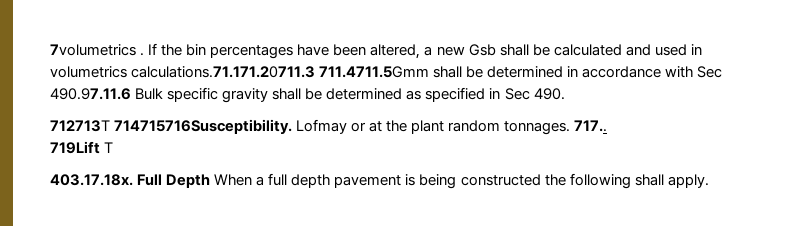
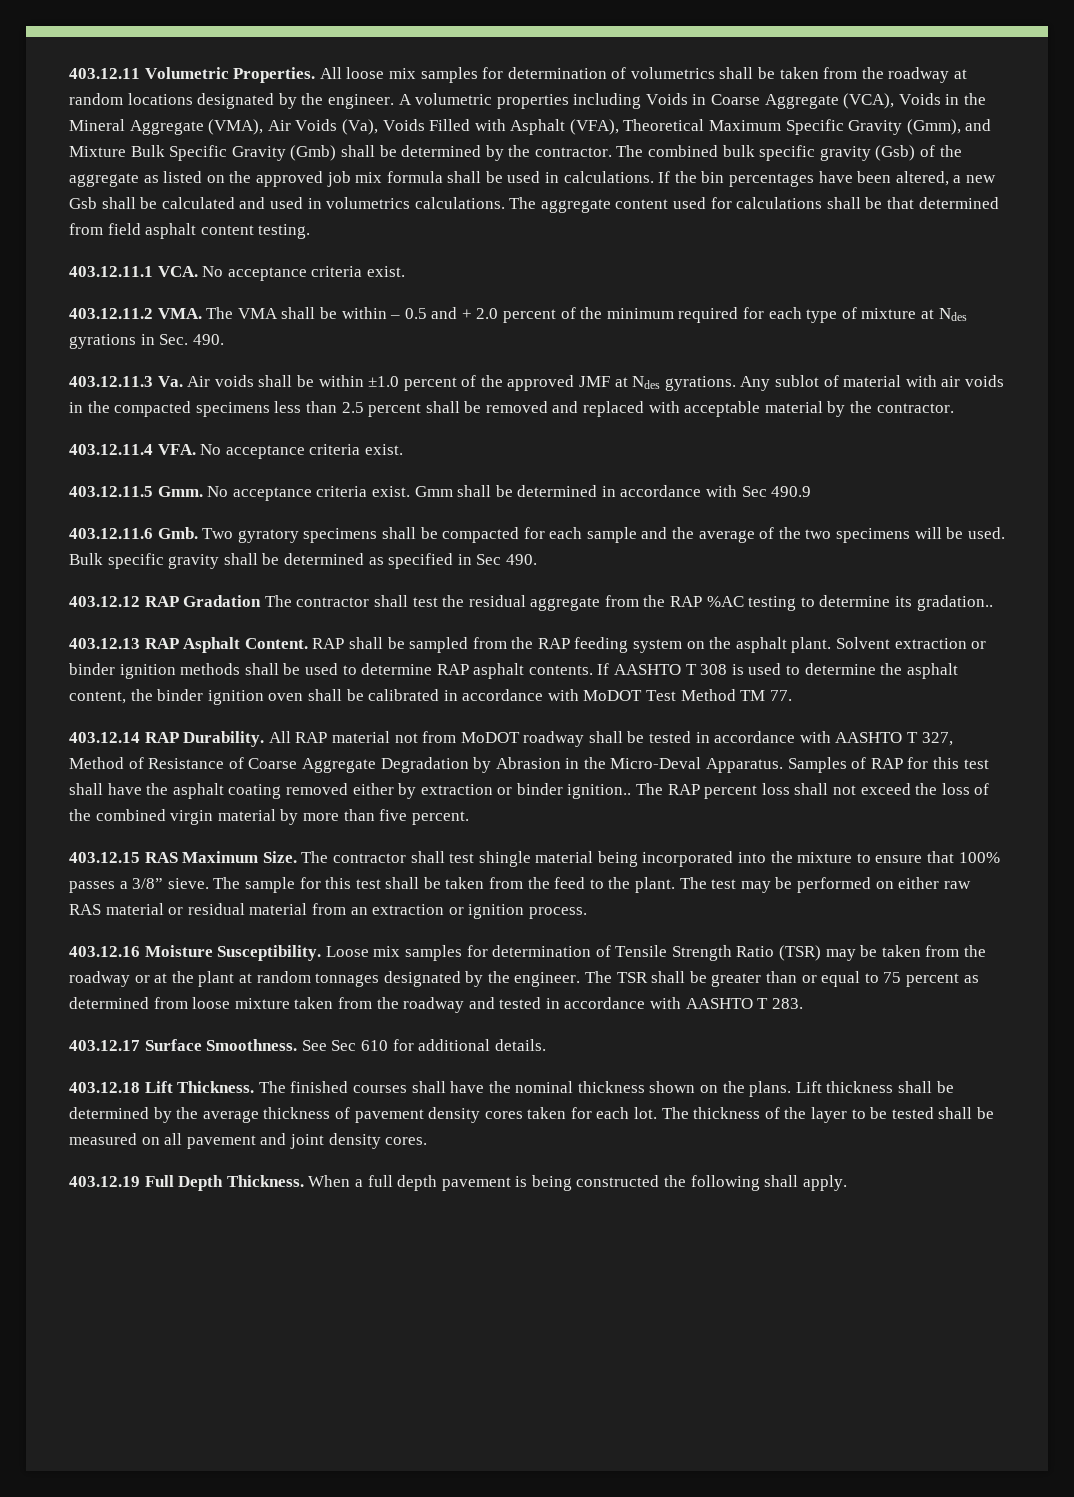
- 7volumetrics .
+ 403.12.11 Volumetric Properties. All loose mix samples for determination of volumetrics shall be taken from the roadway at random locations designated by the engineer. A volumetric properties including Voids in Coarse Aggregate (VCA), Voids in the Mineral Aggregate (VMA), Air Voids (Va), Voids Filled with Asphalt (VFA), Theoretical Maximum Specific Gravity (Gmm), and Mixture Bulk Specific Gravity (Gmb) shall be determined by the contractor. The combined bulk specific gravity (Gsb) of the aggregate as listed on the approved job mix formula shall be used in calculations.
- If the bin percentages have been altered, a new Gsb shall be calculated and used in volumetrics calculations.71.171.20711.3 711.4711.5Gmm shall be determined in accordance with Sec 490.97.11.6 Bulk specific gravity shall be determined as specified in Sec 490.
+ If the bin percentages have been altered, a new Gsb shall be calculated and used in volumetrics calculations. The aggregate content used for calculations shall be that determined from field asphalt content testing.
+ 403.12.11.1 VCA. No acceptance criteria exist.
+ 403.12.11.2 VMA. The VMA shall be within – 0.5 and + 2.0 percent of the minimum required for each type of mixture at Ndes gyrations in Sec. 490.
+ 403.12.11.3 Va. Air voids shall be within ±1.0 percent of the approved JMF at Ndes gyrations. Any sublot of material with air voids in the compacted specimens less than 2.5 percent shall be removed and replaced with acceptable material by the contractor.
+ 403.12.11.4 VFA. No acceptance criteria exist.
+ 403.12.11.5 Gmm. No acceptance criteria exist. Gmm shall be determined in accordance with Sec 490.9
+ 403.12.11.6 Gmb. Two gyratory specimens shall be compacted for each sample and the average of the two specimens will be used. Bulk specific gravity shall be determined as specified in Sec 490.
- 712713T 714715716Susceptibility. Lofmay or at the plant random tonnages. 717..
- 719Lift T
- 403.17.18x. Full Depth When a full depth pavement is being constructed the following shall apply.
+ 403.12.12 RAP Gradation The contractor shall test the residual aggregate from the RAP %AC testing to determine its gradation..
+ 403.12.13 RAP Asphalt Content. RAP shall be sampled from the RAP feeding system on the asphalt plant. Solvent extraction or binder ignition methods shall be used to determine RAP asphalt contents. If AASHTO T 308 is used to determine the asphalt content, the binder ignition oven shall be calibrated in accordance with MoDOT Test Method TM 77.
+ 403.12.14 RAP Durability. All RAP material not from MoDOT roadway shall be tested in accordance with AASHTO T 327, Method of Resistance of Coarse Aggregate Degradation by Abrasion in the Micro-Deval Apparatus. Samples of RAP for this test shall have the asphalt coating removed either by extraction or binder ignition.. The RAP percent loss shall not exceed the loss of the combined virgin material by more than five percent.
+ 403.12.15 RAS Maximum Size. The contractor shall test shingle material being incorporated into the mixture to ensure that 100% passes a 3/8” sieve. The sample for this test shall be taken from the feed to the plant. The test may be performed on either raw RAS material or residual material from an extraction or ignition process.
+ 403.12.16 Moisture Susceptibility. Loose mix samples for determination of Tensile Strength Ratio (TSR) may be taken from the roadway or at the plant at random tonnages designated by the engineer. The TSR shall be greater than or equal to 75 percent as determined from loose mixture taken from the roadway and tested in accordance with AASHTO T 283.
+ 403.12.17 Surface Smoothness. See Sec 610 for additional details.
+ 403.12.18 Lift Thickness. The finished courses shall have the nominal thickness shown on the plans. Lift thickness shall be determined by the average thickness of pavement density cores taken for each lot. The thickness of the layer to be tested shall be measured on all pavement and joint density cores.
+ 403.12.19 Full Depth Thickness. When a full depth pavement is being constructed the following shall apply.

